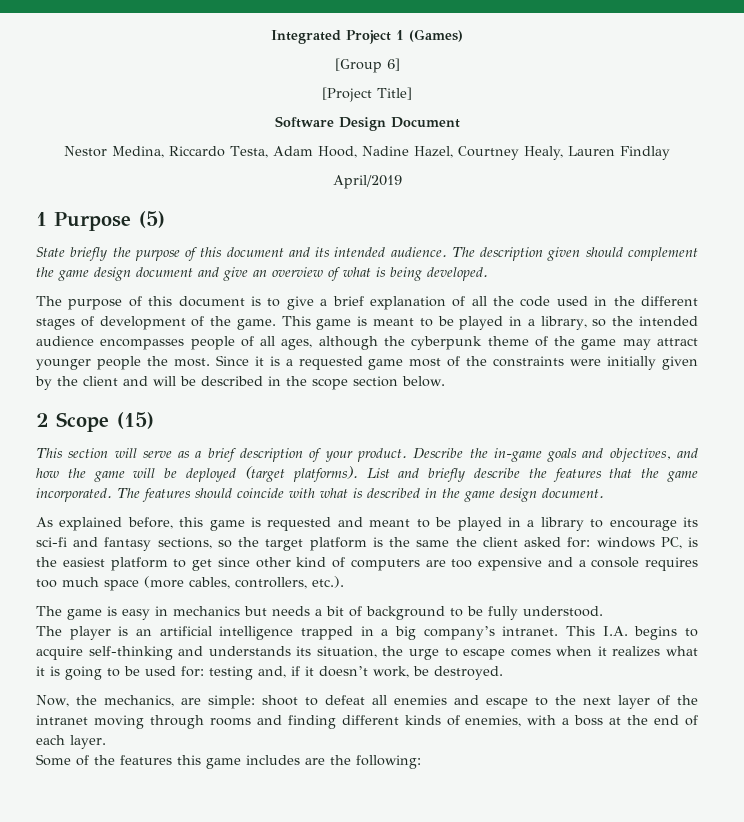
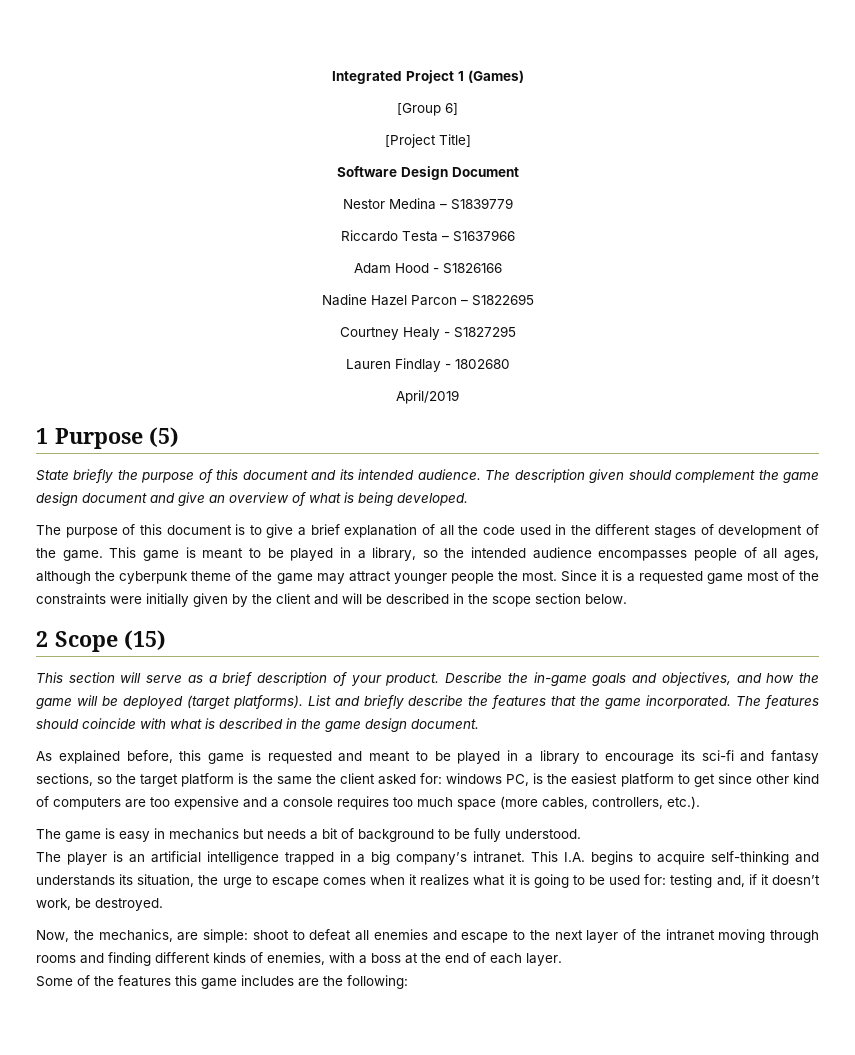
- Nestor Medina, Riccardo Testa, Adam Hood, Nadine Hazel, Courtney Healy, Lauren Findlay
+ Nestor Medina – S1839779
+ Riccardo Testa – S1637966
+ Adam Hood - S1826166
+ Nadine Hazel Parcon – S1822695
+ Courtney Healy - S1827295
+ Lauren Findlay - 1802680

